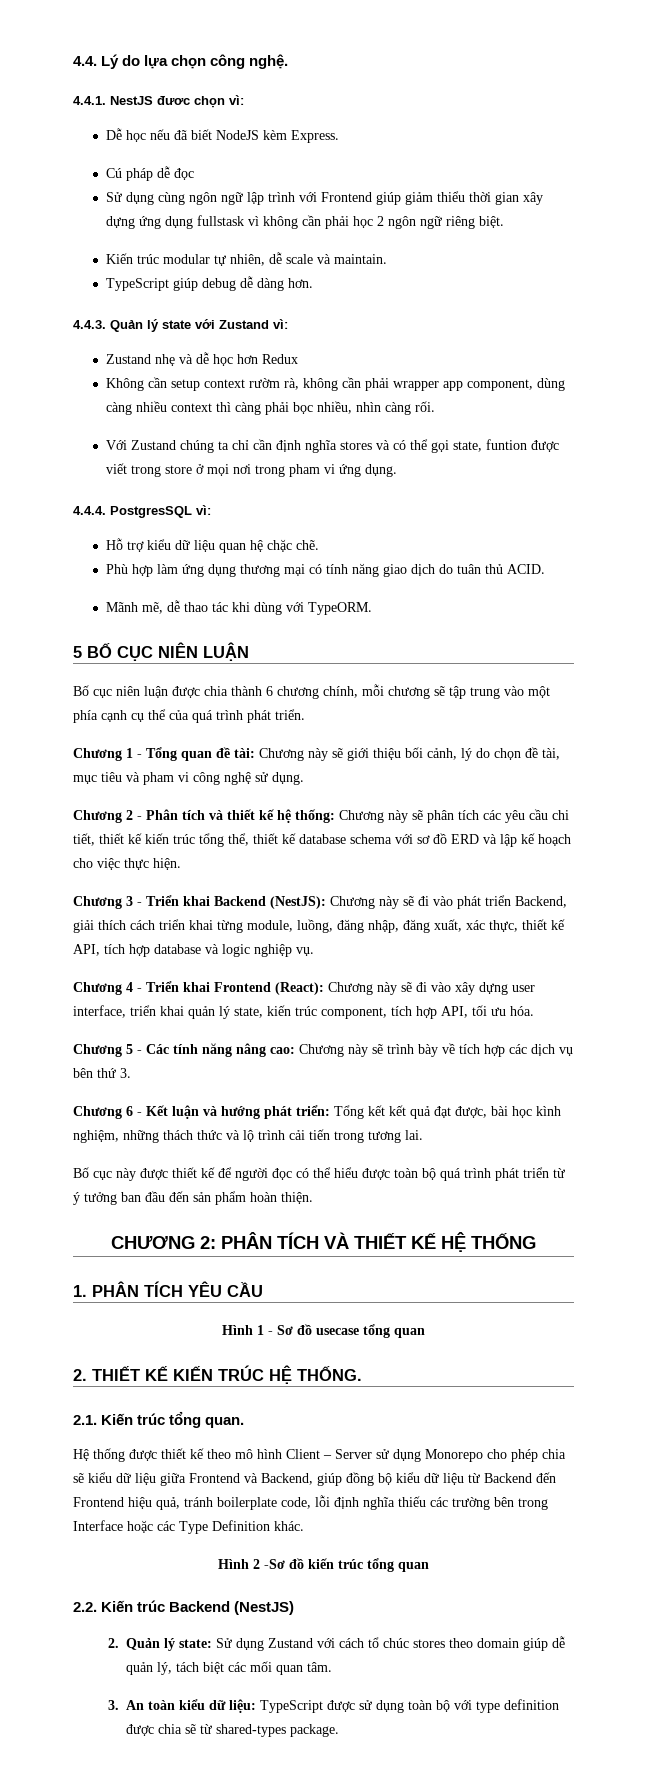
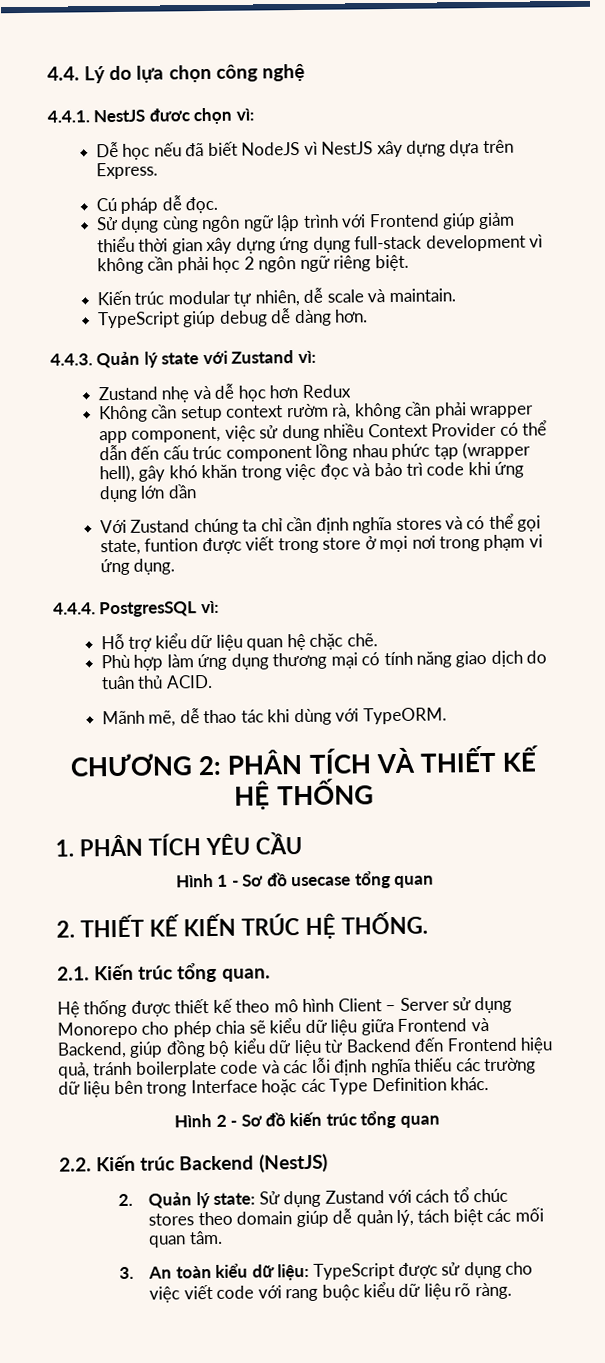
- 4.4. Lý do lựa chọn công nghệ.
+ 4.4. Lý do lựa chọn công nghệ
- Dễ học nếu đã biết NodeJS kèm Express.
+ Dễ học nếu đã biết NodeJS vì NestJS xây dựng dựa trên Express.
- Cú pháp dễ đọc
+ Cú pháp dễ đọc.
- Sử dụng cùng ngôn ngữ lập trình với Frontend giúp giảm thiểu thời gian xây dựng ứng dụng fullstask vì không cần phải học 2 ngôn ngữ riêng biệt.
+ Sử dụng cùng ngôn ngữ lập trình với Frontend giúp giảm thiểu thời gian xây dựng ứng dụng full-stack development vì không cần phải học 2 ngôn ngữ riêng biệt.
- Không cần setup context rườm rà, không cần phải wrapper app component, dùng càng nhiều context thì càng phải bọc nhiều, nhìn càng rối.
+ Không cần setup context rườm rà, không cần phải wrapper app component, việc sử dung nhiều Context Provider có thể dẫn đến cấu trúc component lồng nhau phức tạp (wrapper hell), gây khó khăn trong việc đọc và bảo trì code khi ứng dụng lớn dần
- Với Zustand chúng ta chỉ cần định nghĩa stores và có thể gọi state, funtion được viết trong store ở mọi nơi trong pham vi ứng dụng.
+ Với Zustand chúng ta chỉ cần định nghĩa stores và có thể gọi state, funtion được viết trong store ở mọi nơi trong phạm vi ứng dụng.
- 5 BỐ CỤC NIÊN LUẬN
- Bố cục niên luận được chia thành 6 chương chính, mỗi chương sẽ tập trung vào một phía cạnh cụ thể của quá trình phát triển.
- Chương 1 - Tổng quan đề tài: Chương này sẽ giới thiệu bối cảnh, lý do chọn đề tài, mục tiêu và pham vi công nghệ sử dụng.
- Chương 2 - Phân tích và thiết kế hệ thống: Chương này sẽ phân tích các yêu cầu chi tiết, thiết kế kiến trúc tổng thể, thiết kế database schema với sơ đồ ERD và lập kế hoạch cho việc thực hiện.
- Chương 3 - Triển khai Backend (NestJS): Chương này sẽ đi vào phát triển Backend, giải thích cách triển khai từng module, luồng, đăng nhập, đăng xuất, xác thực, thiết kế API, tích hợp database và logic nghiệp vụ.
- Chương 4 - Triển khai Frontend (React): Chương này sẽ đi vào xây dựng user interface, triển khai quản lý state, kiến trúc component, tích hợp API, tối ưu hóa.
- Chương 5 - Các tính năng nâng cao: Chương này sẽ trình bày về tích hợp các dịch vụ bên thứ 3.
- Chương 6 - Kết luận và hướng phát triển: Tổng kết kết quả đạt được, bài học kình nghiệm, những thách thức và lộ trình cải tiến trong tương lai.
- Bố cục này được thiết kế để người đọc có thể hiểu được toàn bộ quá trình phát triển từ ý tưởng ban đầu đến sản phẩm hoàn thiện.
- Hệ thống được thiết kế theo mô hình Client – Server sử dụng Monorepo cho phép chia sẽ kiểu dữ liệu giữa Frontend và Backend, giúp đồng bộ kiểu dữ liệu từ Backend đến Frontend hiệu quả, tránh boilerplate code, lỗi định nghĩa thiếu các trường bên trong Interface hoặc các Type Definition khác.
+ Hệ thống được thiết kế theo mô hình Client – Server sử dụng Monorepo cho phép chia sẽ kiểu dữ liệu giữa Frontend và Backend, giúp đồng bộ kiểu dữ liệu từ Backend đến Frontend hiệu quả, tránh boilerplate code và các lỗi định nghĩa thiếu các trường dữ liệu bên trong Interface hoặc các Type Definition khác.
- Hình 2 -Sơ đồ kiến trúc tổng quan
+ Hình 2 - Sơ đồ kiến trúc tổng quan
- 3. An toàn kiểu dữ liệu: TypeScript được sử dụng toàn bộ với type definition được chia sẽ từ shared-types package.
+ 3. An toàn kiểu dữ liệu: TypeScript được sử dụng cho việc viết code với rang buộc kiểu dữ liệu rõ ràng.

